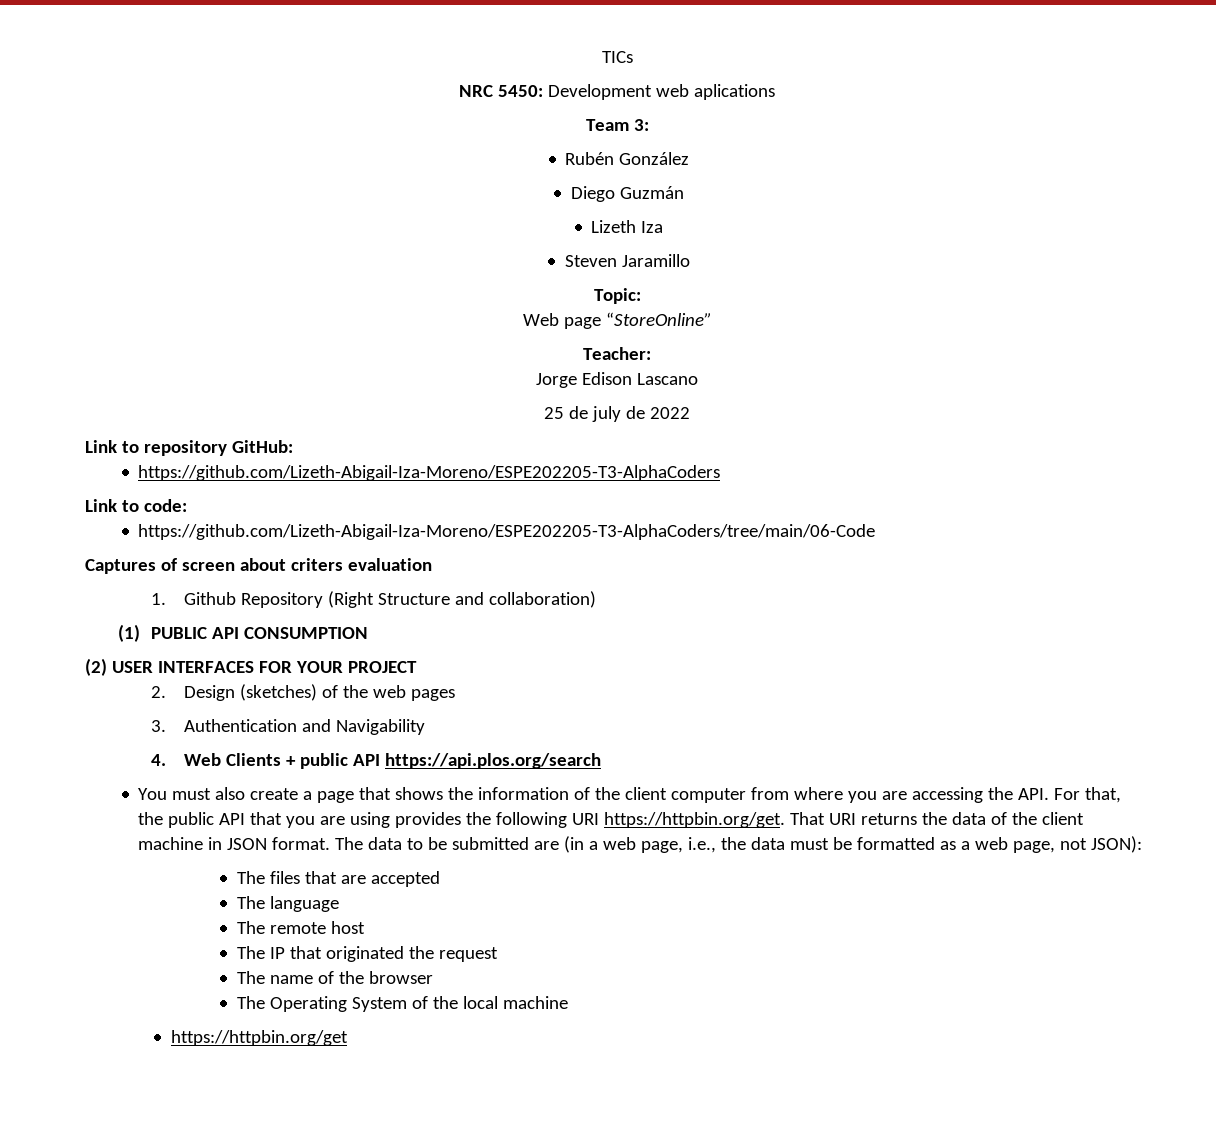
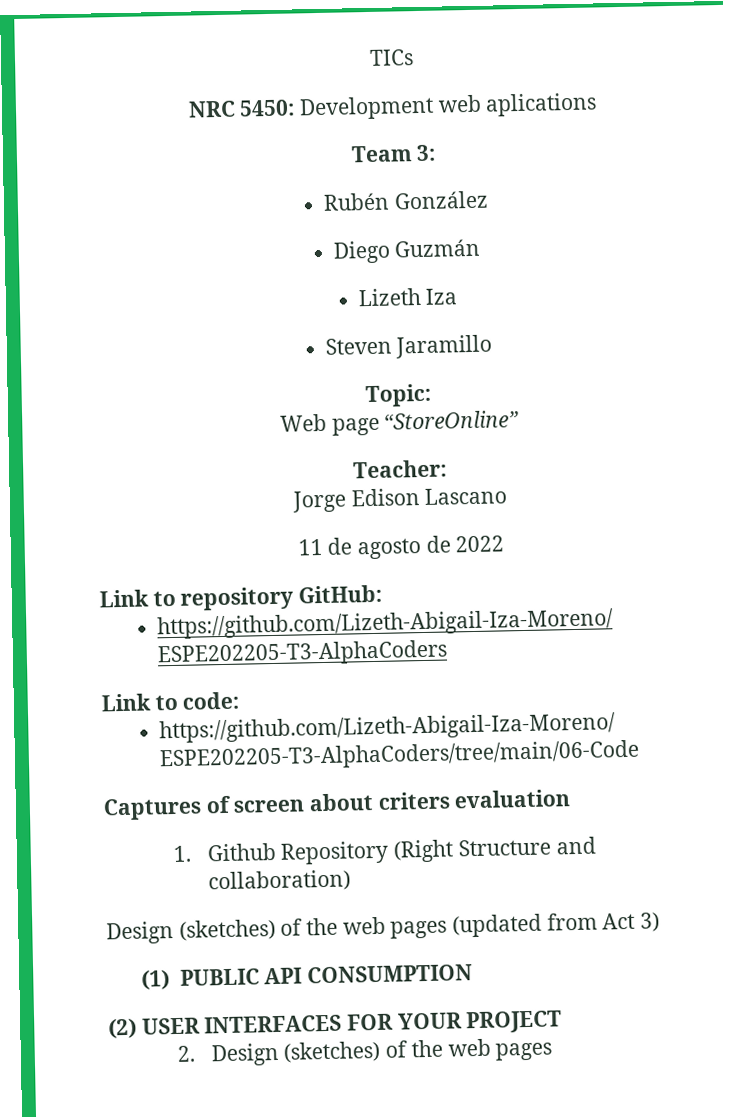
- 25 de july de 2022
+ 11 de agosto de 2022
+ Design (sketches) of the web pages (updated from Act 3)
- 3. Authentication and Navigability
- 4. Web Clients + public API https://api.plos.org/search
- You must also create a page that shows the information of the client computer from where you are accessing the API. For that, the public API that you are using provides the following URI https://httpbin.org/get. That URI returns the data of the client machine in JSON format. The data to be submitted are (in a web page, i.e., the data must be formatted as a web page, not JSON):
- The files that are accepted
- The language
- The remote host
- The IP that originated the request
- The name of the browser
- The Operating System of the local machine
- https://httpbin.org/get

